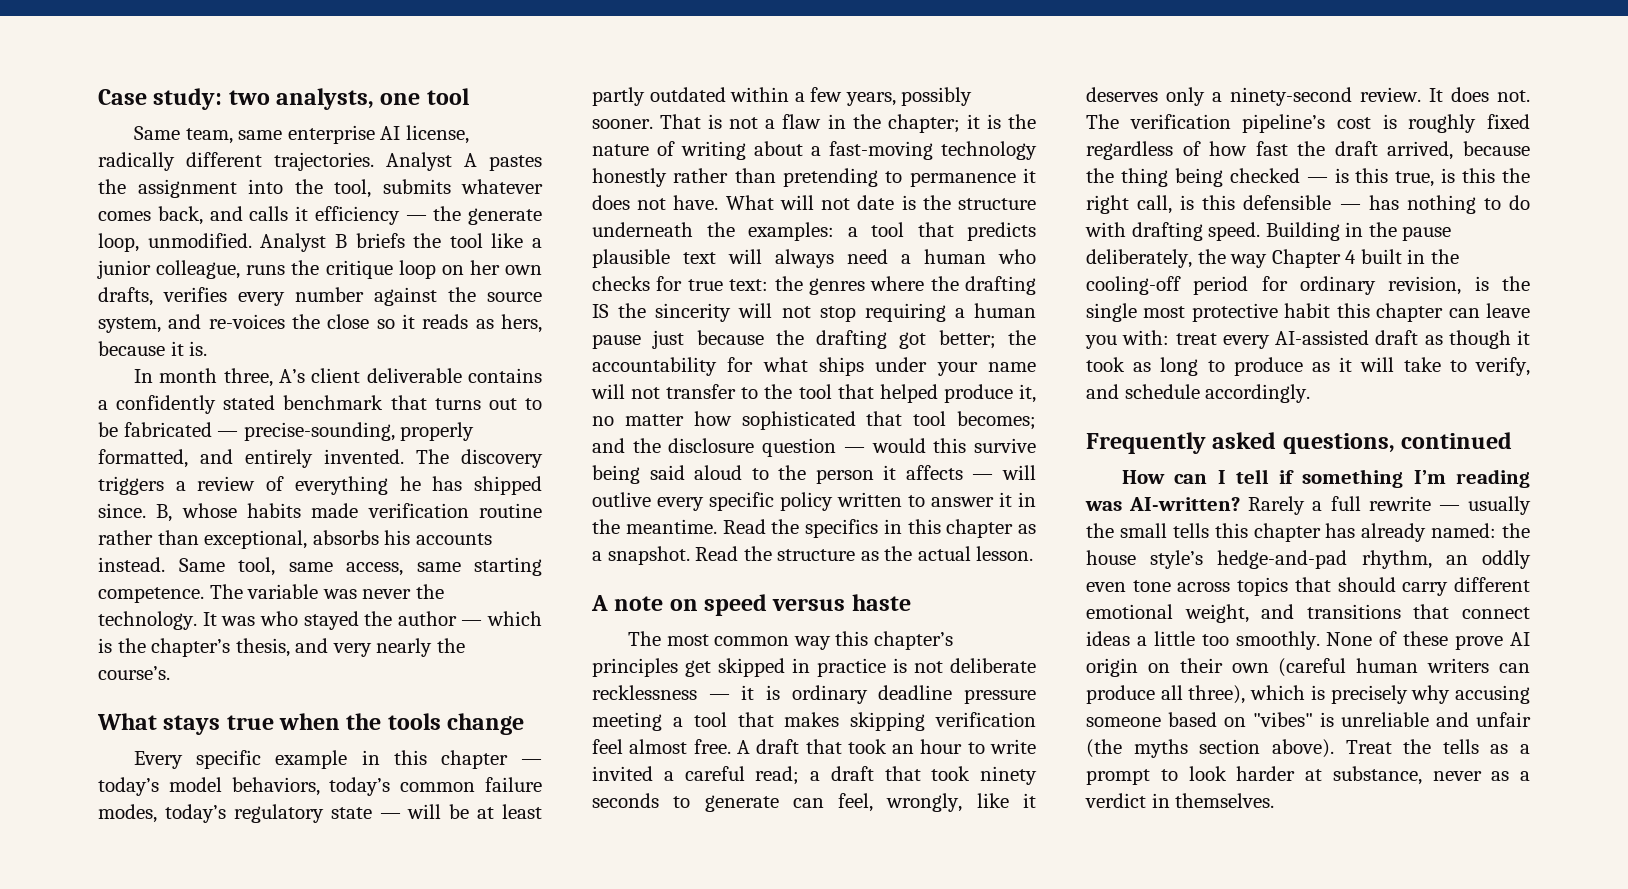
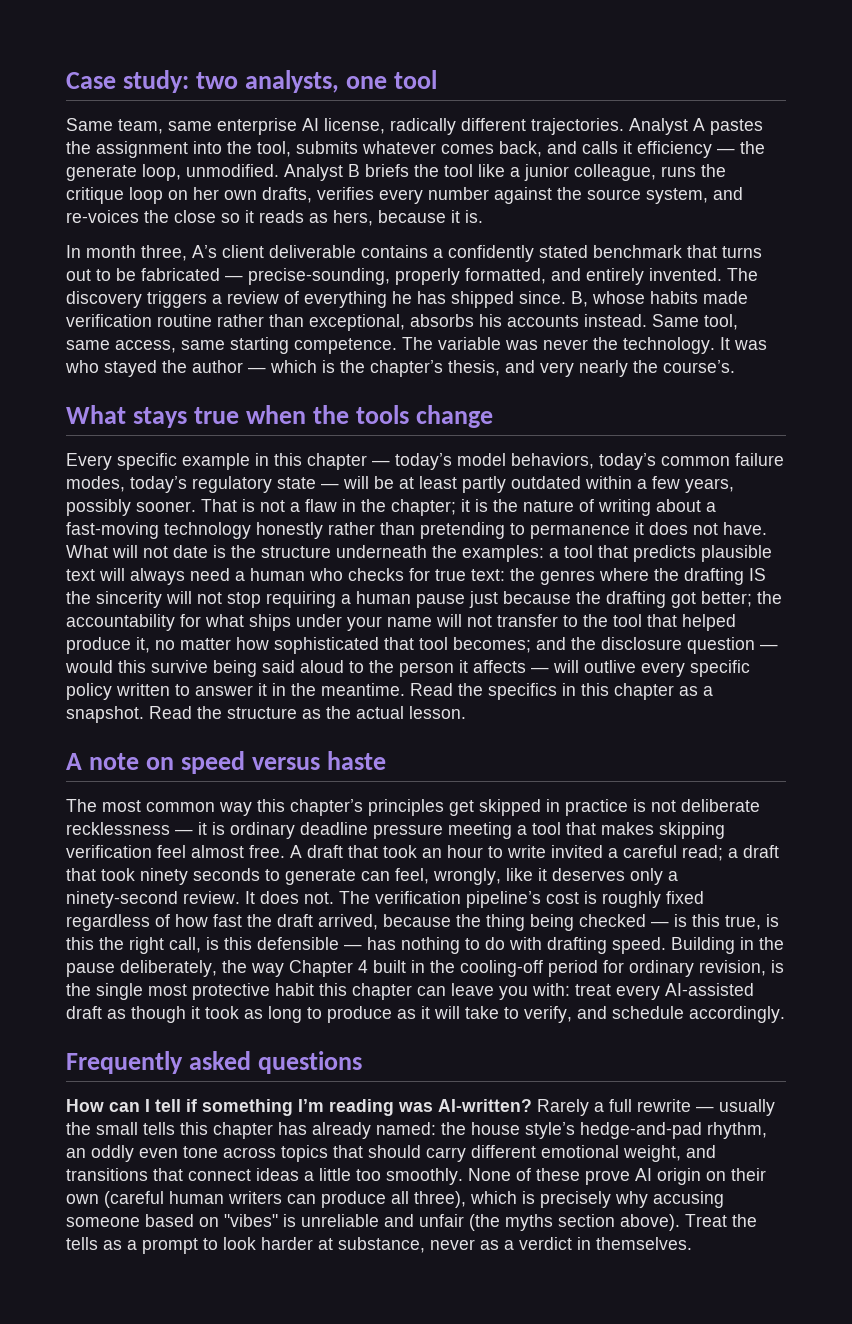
- Frequently asked questions, continued
+ Frequently asked questions

